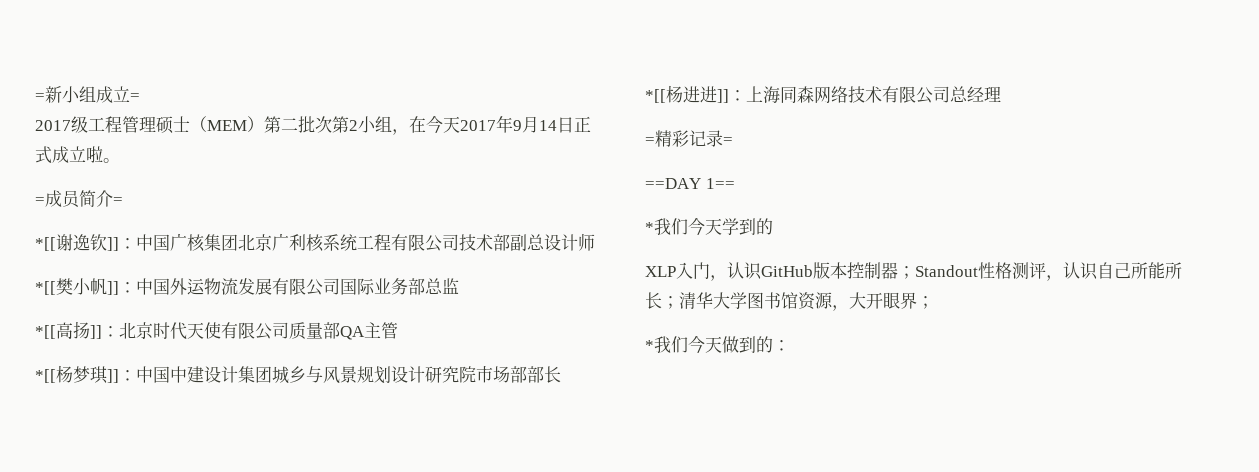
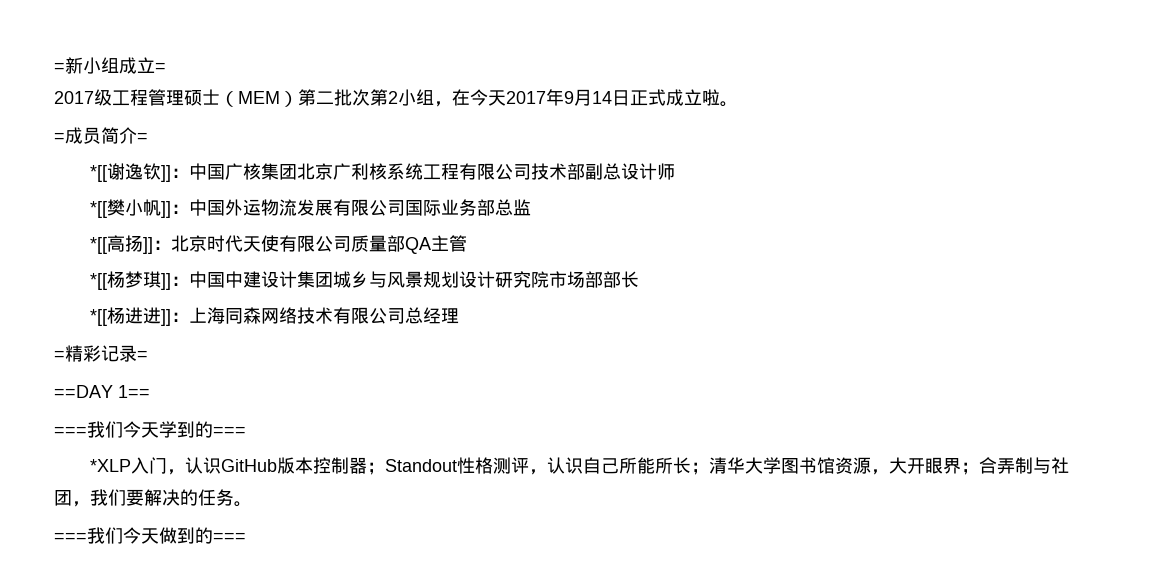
- *我们今天学到的
- XLP入门，认识GitHub版本控制器；Standout性格测评，认识自己所能所长；清华大学图书馆资源，大开眼界；
- *我们今天做到的：
+ ===我们今天学到的===
+ *XLP入门，认识GitHub版本控制器；Standout性格测评，认识自己所能所长；清华大学图书馆资源，大开眼界；合弄制与社团，我们要解决的任务。
+ ===我们今天做到的===

